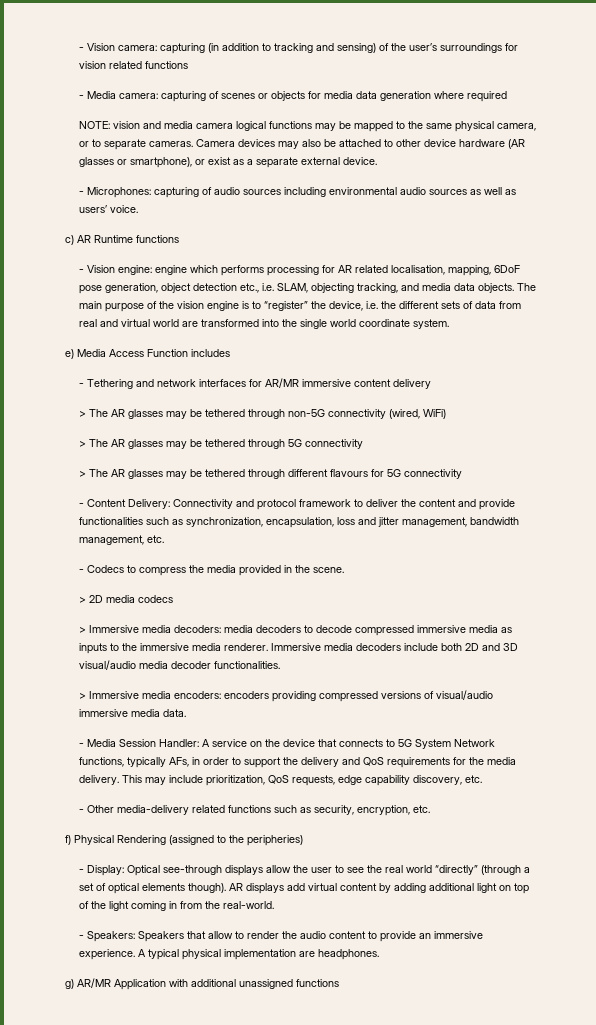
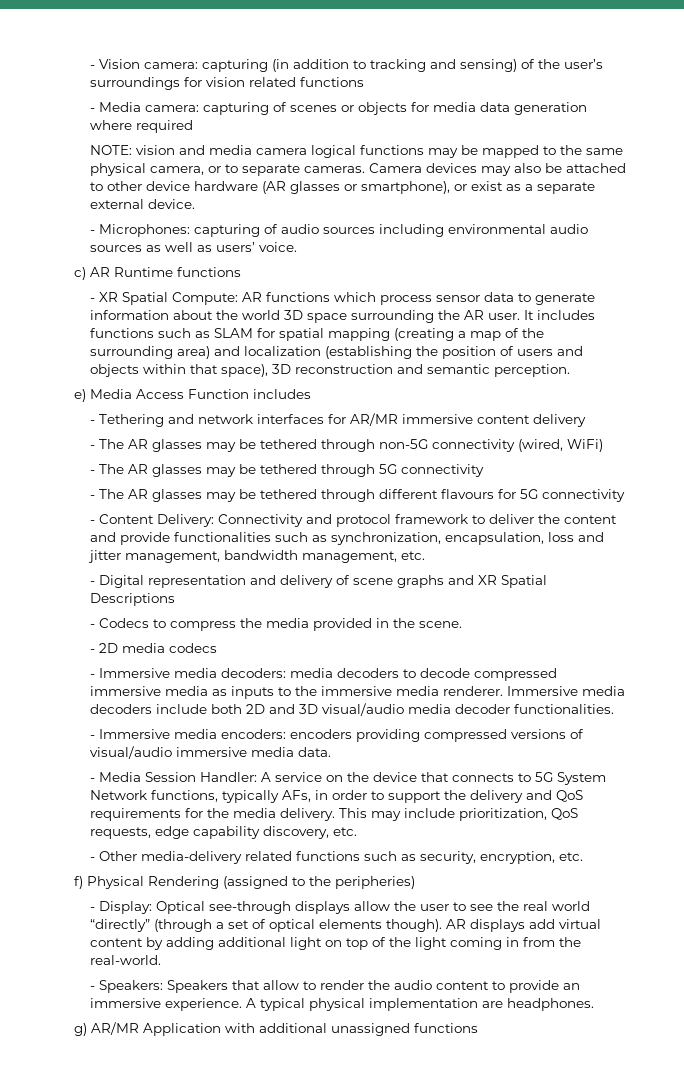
- - Vision engine: engine which performs processing for AR related localisation, mapping, 6DoF pose generation, object detection etc., i.e. SLAM, objecting tracking, and media data objects. The main purpose of the vision engine is to “register” the device, i.e. the different sets of data from real and virtual world are transformed into the single world coordinate system.
+ - XR Spatial Compute: AR functions which process sensor data to generate information about the world 3D space surrounding the AR user. It includes functions such as SLAM for spatial mapping (creating a map of the surrounding area) and localization (establishing the position of users and objects within that space), 3D reconstruction and semantic perception.
- > The AR glasses may be tethered through non-5G connectivity (wired, WiFi)
+ - The AR glasses may be tethered through non-5G connectivity (wired, WiFi)
- > The AR glasses may be tethered through 5G connectivity
+ - The AR glasses may be tethered through 5G connectivity
- > The AR glasses may be tethered through different flavours for 5G connectivity
+ - The AR glasses may be tethered through different flavours for 5G connectivity
+ - Digital representation and delivery of scene graphs and XR Spatial Descriptions
- > 2D media codecs
+ - 2D media codecs
- > Immersive media decoders: media decoders to decode compressed immersive media as inputs to the immersive media renderer.
+ - Immersive media decoders: media decoders to decode compressed immersive media as inputs to the immersive media renderer.
- > Immersive media encoders: encoders providing compressed versions of visual/audio immersive media data.
+ - Immersive media encoders: encoders providing compressed versions of visual/audio immersive media data.

